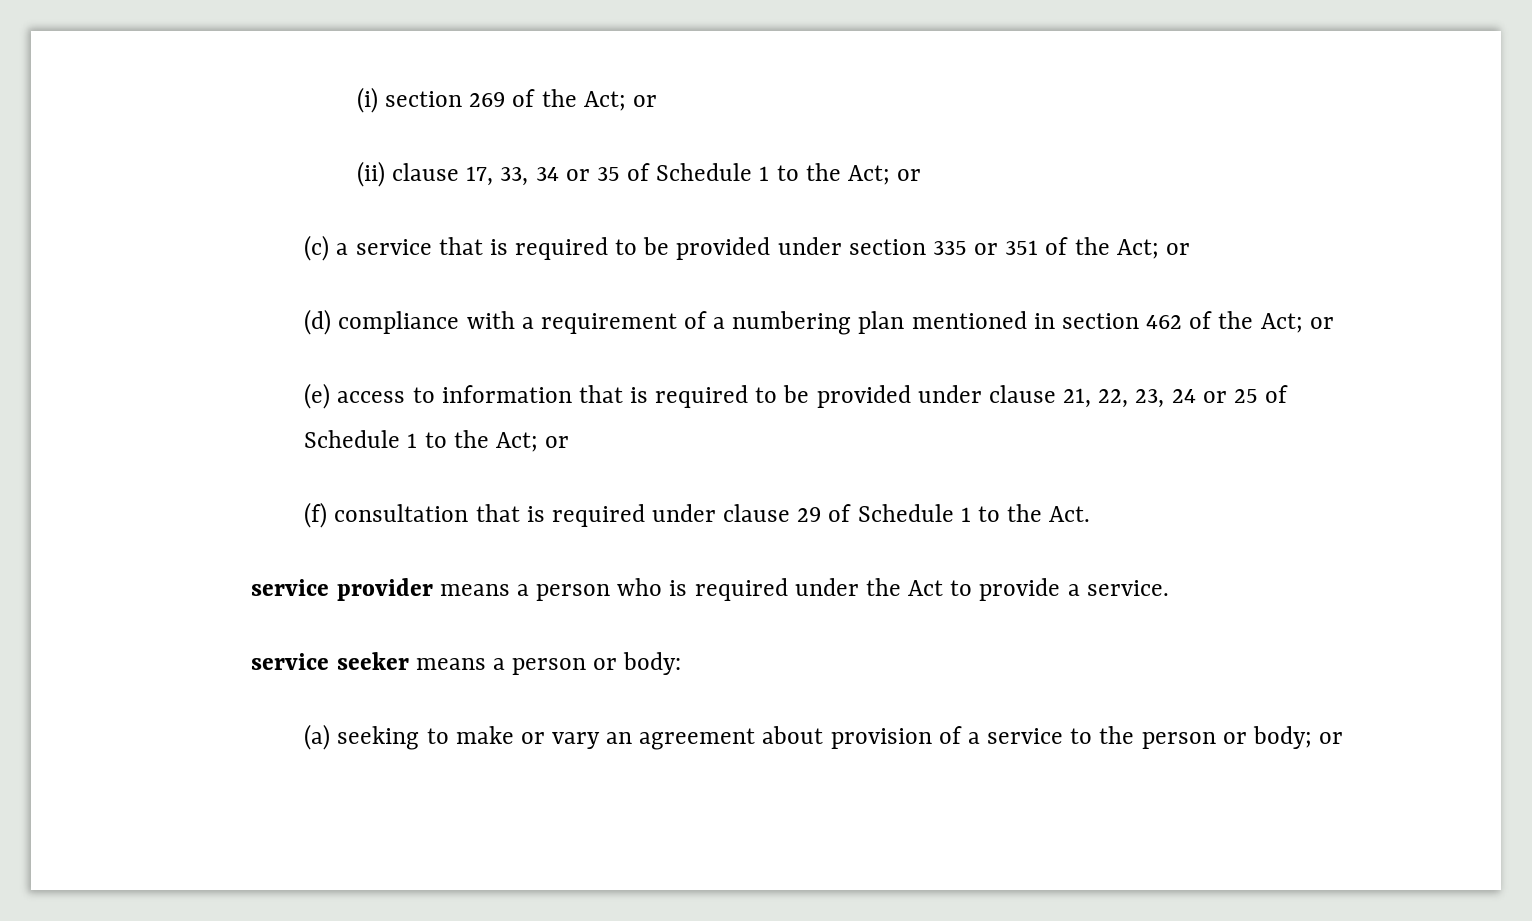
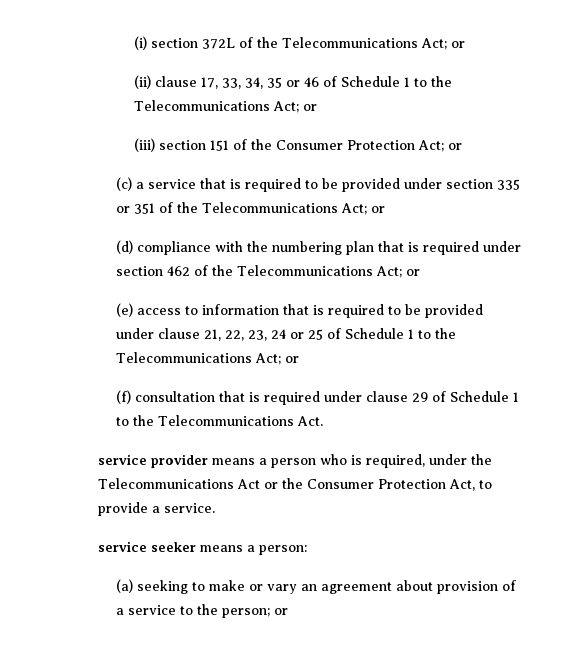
- (i) section 269 of the Act; or
+ (i) section 372L of the Telecommunications Act; or
- (ii) clause 17, 33, 34 or 35 of Schedule 1 to the Act; or
+ (ii) clause 17, 33, 34, 35 or 46 of Schedule 1 to the Telecommunications Act; or
+ (iii) section 151 of the Consumer Protection Act; or
- (c) a service that is required to be provided under section 335 or 351 of the Act; or
+ (c) a service that is required to be provided under section 335 or 351 of the Telecommunications Act; or
- (d) compliance with a requirement of a numbering plan mentioned in section 462 of the Act; or
+ (d) compliance with the numbering plan that is required under section 462 of the Telecommunications Act; or
- (e) access to information that is required to be provided under clause 21, 22, 23, 24 or 25 of Schedule 1 to the Act; or
+ (e) access to information that is required to be provided under clause 21, 22, 23, 24 or 25 of Schedule 1 to the Telecommunications Act; or
- (f) consultation that is required under clause 29 of Schedule 1 to the Act.
+ (f) consultation that is required under clause 29 of Schedule 1 to the Telecommunications Act.
- service provider means a person who is required under the Act to provide a service.
+ service provider means a person who is required, under the Telecommunications Act or the Consumer Protection Act, to provide a service.
- service seeker means a person or body:
+ service seeker means a person:
- (a) seeking to make or vary an agreement about provision of a service to the person or body; or
+ (a) seeking to make or vary an agreement about provision of a service to the person; or

